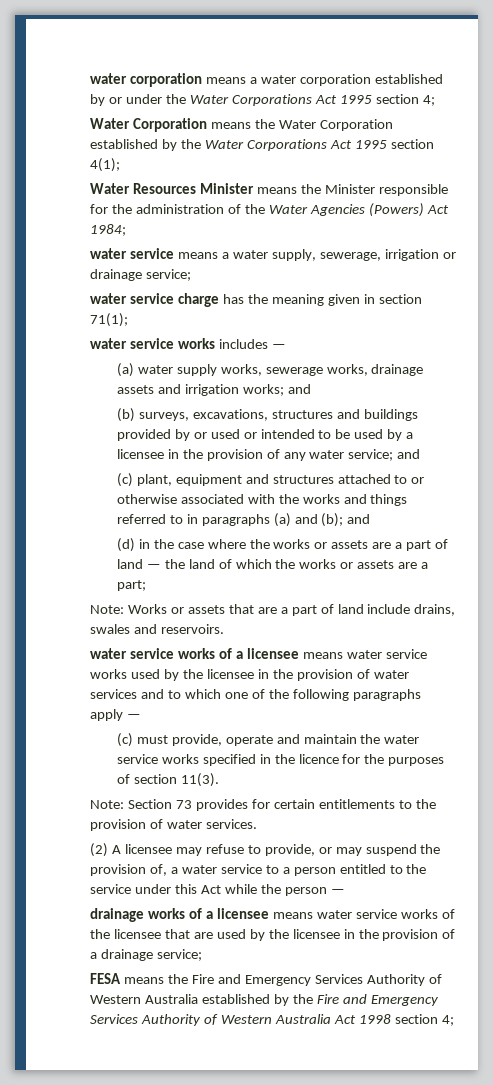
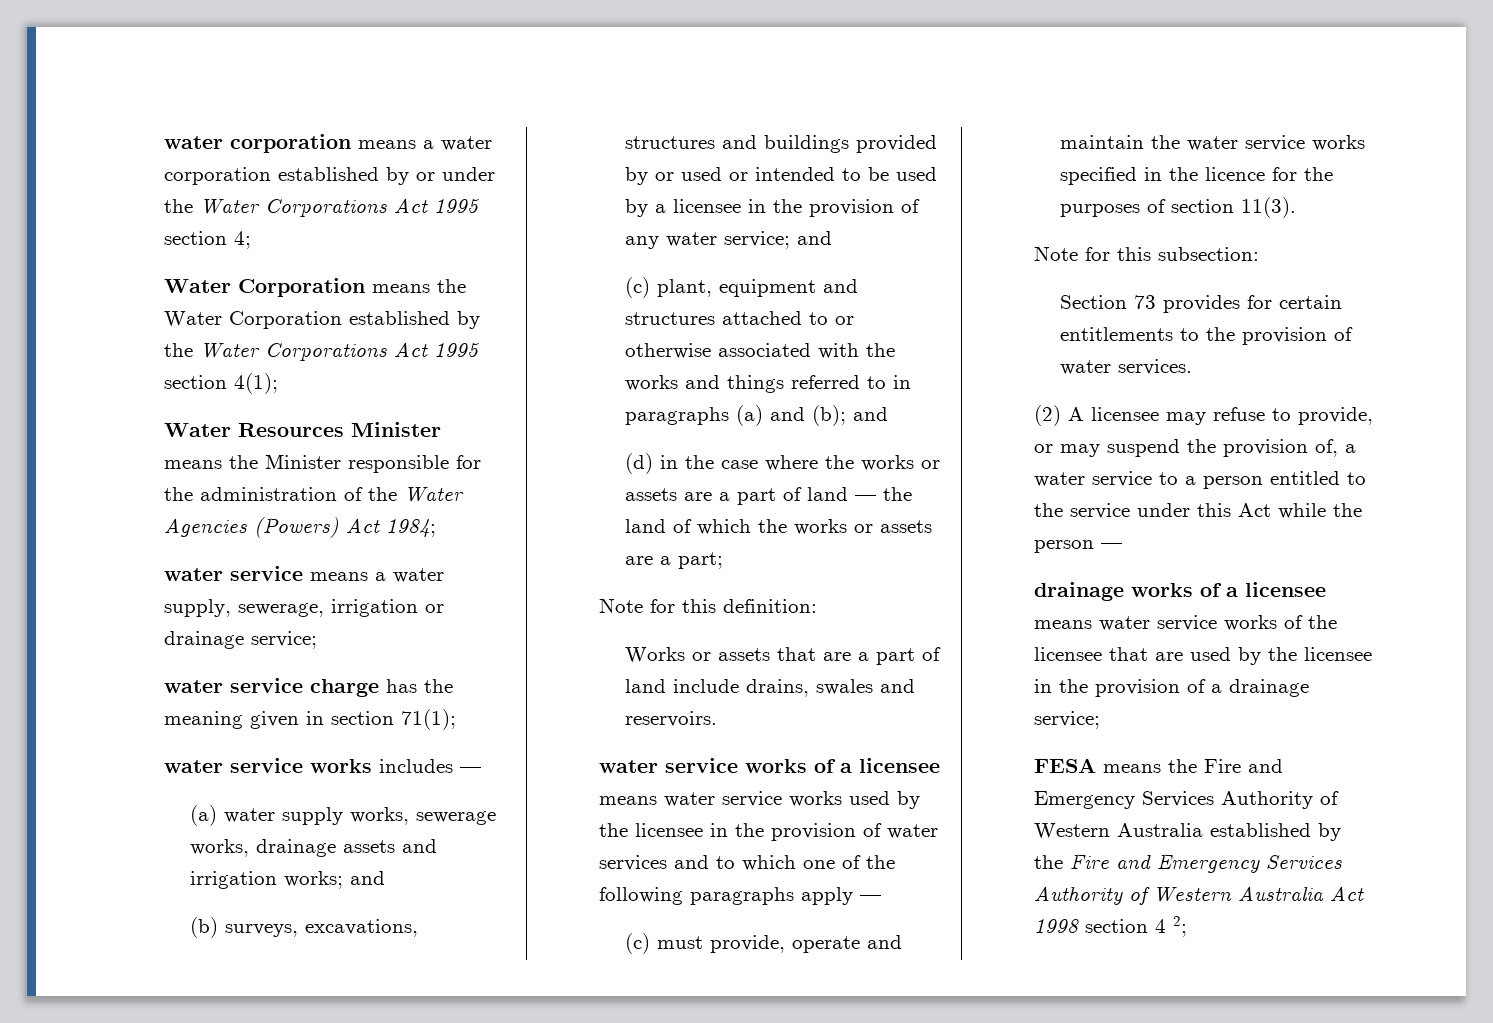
- Note: Works or assets that are a part of land include drains, swales and reservoirs.
+ Note for this definition:
+ Works or assets that are a part of land include drains, swales and reservoirs.
- Note: Section 73 provides for certain entitlements to the provision of water services.
+ Note for this subsection:
+ Section 73 provides for certain entitlements to the provision of water services.
- FESA means the Fire and Emergency Services Authority of Western Australia established by the Fire and Emergency Services Authority of Western Australia Act 1998 section 4;
+ FESA means the Fire and Emergency Services Authority of Western Australia established by the Fire and Emergency Services Authority of Western Australia Act 1998 section 4 2;

